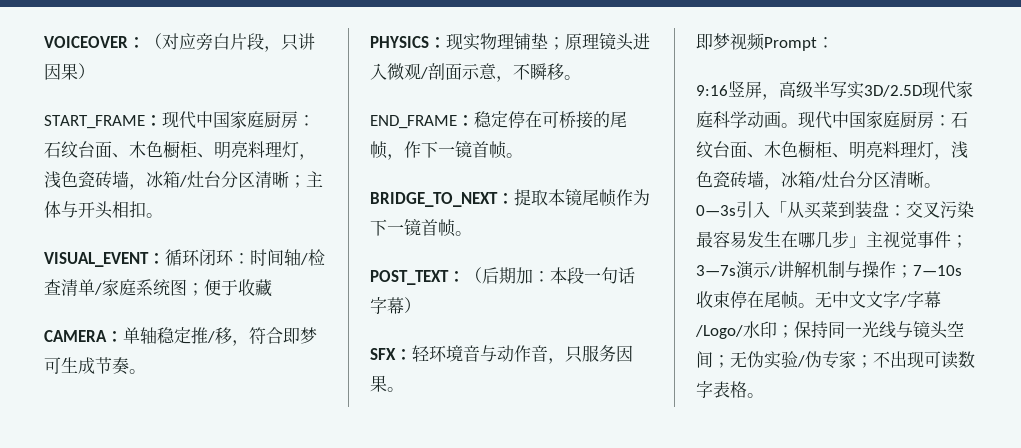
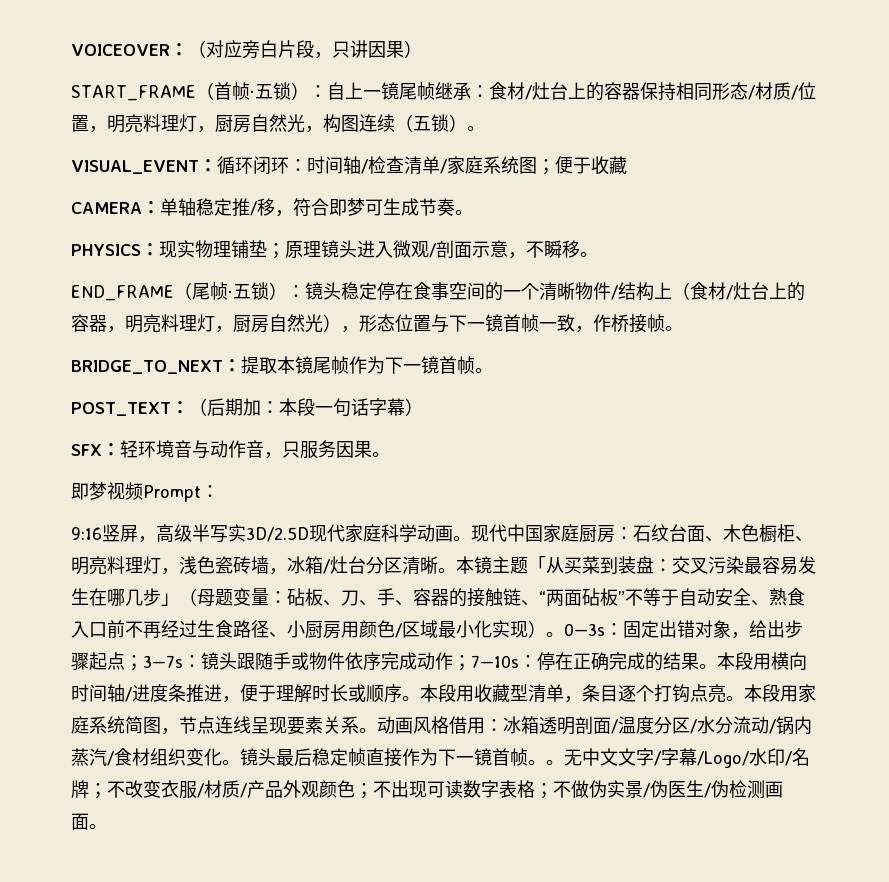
- START_FRAME：现代中国家庭厨房：石纹台面、木色橱柜、明亮料理灯，浅色瓷砖墙，冰箱/灶台分区清晰；主体与开头相扣。
+ START_FRAME（首帧·五锁）：自上一镜尾帧继承：食材/灶台上的容器保持相同形态/材质/位置，明亮料理灯，厨房自然光，构图连续（五锁）。
- END_FRAME：稳定停在可桥接的尾帧，作下一镜首帧。
+ END_FRAME（尾帧·五锁）：镜头稳定停在食事空间的一个清晰物件/结构上（食材/灶台上的容器，明亮料理灯，厨房自然光），形态位置与下一镜首帧一致，作桥接帧。
- 0—3s引入「从买菜到装盘：交叉污染最容易发生在哪几步」主视觉事件；3—7s演示/讲解机制与操作；7—10s收束停在尾帧。
+ 本镜主题「从买菜到装盘：交叉污染最容易发生在哪几步」（母题变量：砧板、刀、手、容器的接触链、“两面砧板”不等于自动安全、熟食入口前不再经过生食路径、小厨房用颜色/区域最小化实现）。0—3s：固定出错对象，给出步骤起点；3—7s：镜头跟随手或物件依序完成动作；7—10s：停在正确完成的结果。本段用横向时间轴/进度条推进，便于理解时长或顺序。本段用收藏型清单，条目逐个打钩点亮。本段用家庭系统简图，节点连线呈现要素关系。动画风格借用：冰箱透明剖面/温度分区/水分流动/锅内蒸汽/食材组织变化。镜头最后稳定帧直接作为下一镜首帧。。
- 无中文文字/字幕/Logo/水印；保持同一光线与镜头空间；无伪实验/伪专家；不出现可读数字表格。
+ 无中文文字/字幕/Logo/水印/名牌；不改变衣服/材质/产品外观颜色；不出现可读数字表格；不做伪实景/伪医生/伪检测画面。

